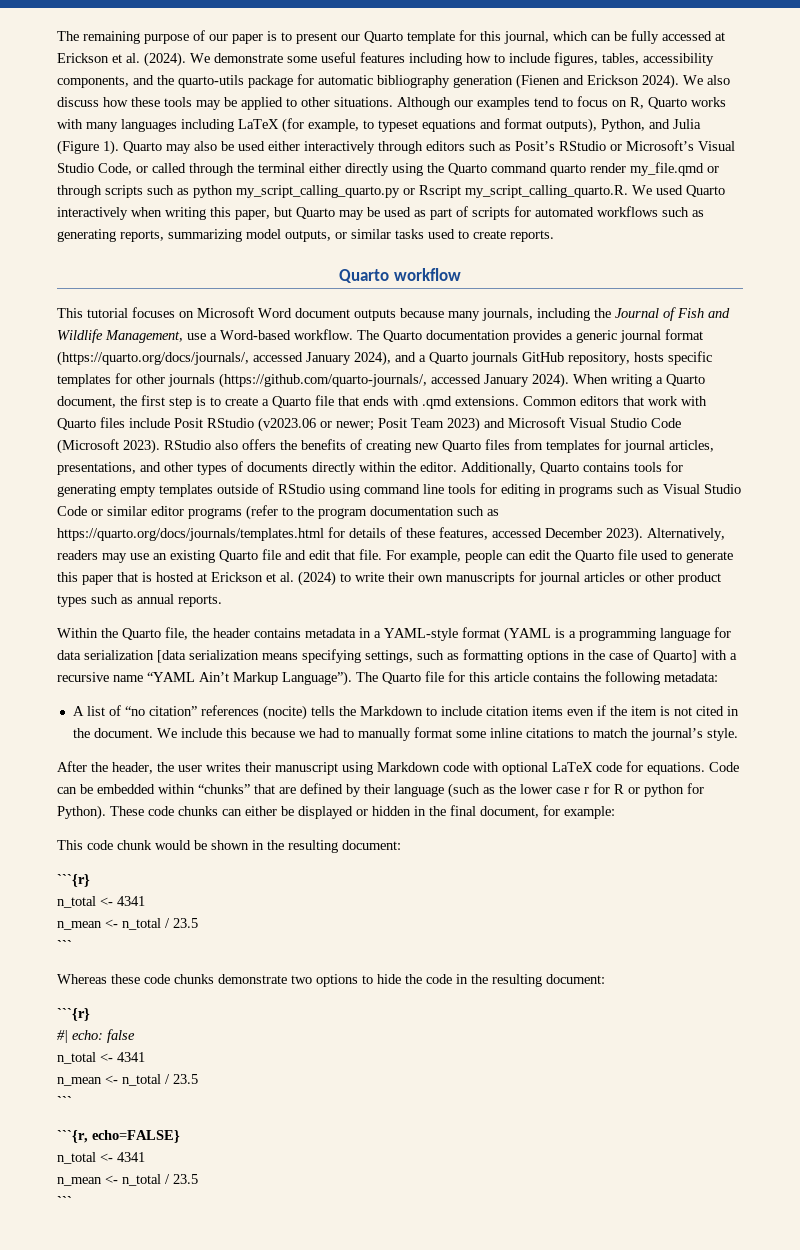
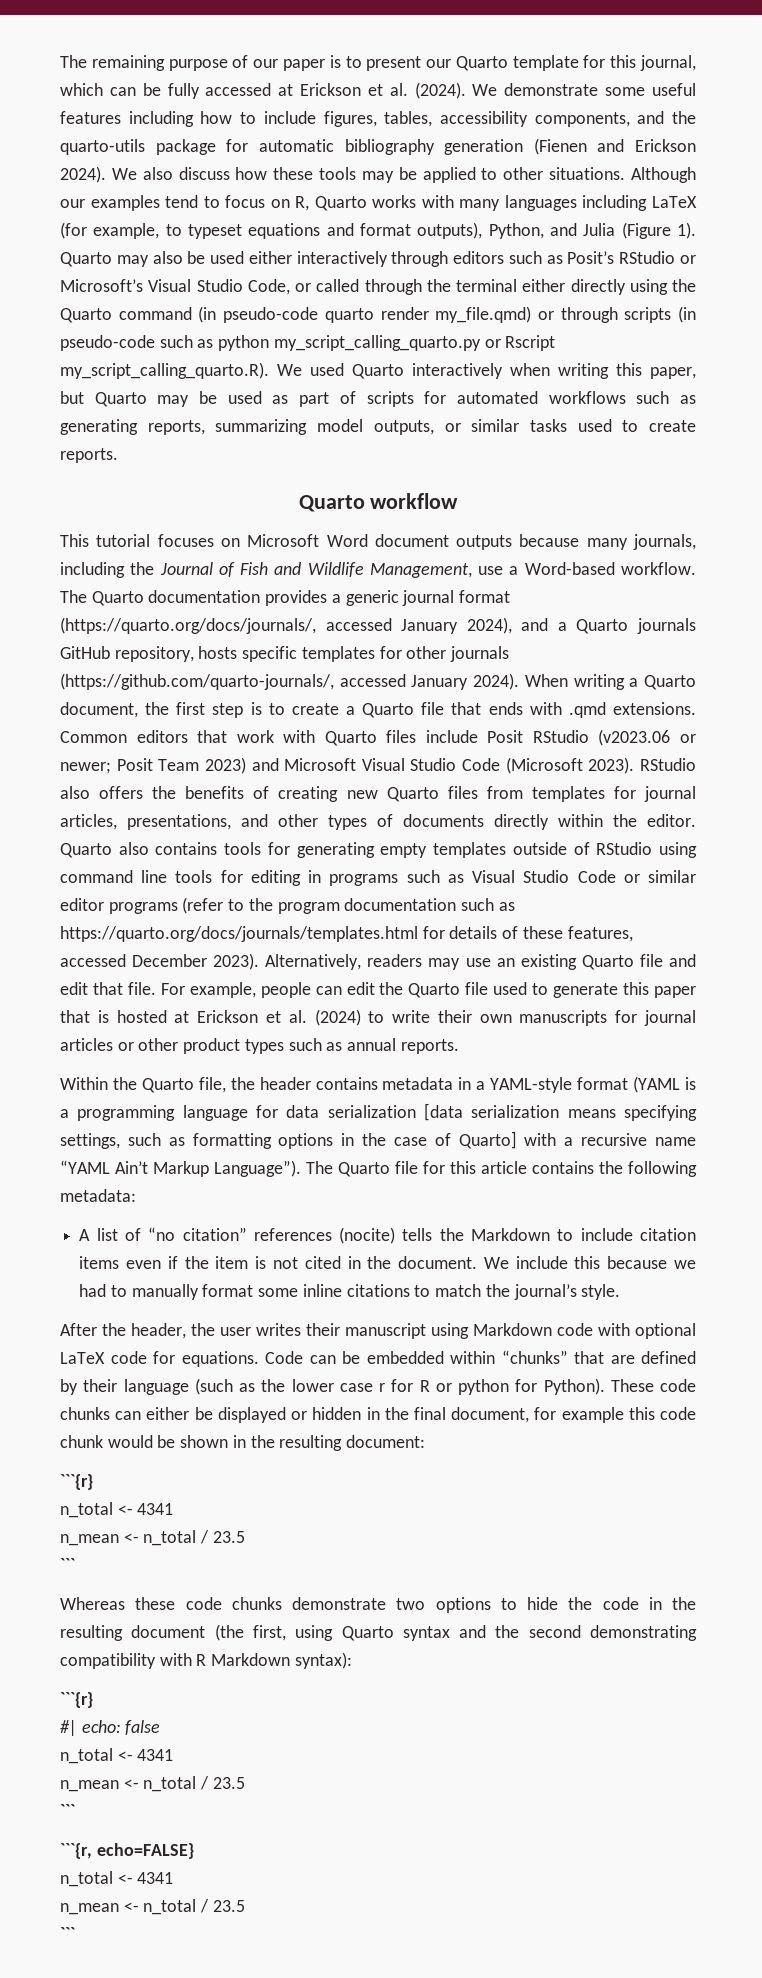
- Quarto may also be used either interactively through editors such as Posit’s RStudio or Microsoft’s Visual Studio Code, or called through the terminal either directly using the Quarto command quarto render my_file.qmd or through scripts such as python my_script_calling_quarto.py or Rscript my_script_calling_quarto.R. We used Quarto interactively when writing this paper, but Quarto may be used as part of scripts for automated workflows such as generating reports, summarizing model outputs, or similar tasks used to create reports.
+ Quarto may also be used either interactively through editors such as Posit’s RStudio or Microsoft’s Visual Studio Code, or called through the terminal either directly using the Quarto command (in pseudo-code quarto render my_file.qmd) or through scripts (in pseudo-code such as python my_script_calling_quarto.py or Rscript my_script_calling_quarto.R). We used Quarto interactively when writing this paper, but Quarto may be used as part of scripts for automated workflows such as generating reports, summarizing model outputs, or similar tasks used to create reports.
- Additionally, Quarto contains tools for generating empty templates outside of RStudio using command line tools for editing in programs such as Visual Studio Code or similar editor programs (refer to the program documentation such as https://quarto.org/docs/journals/templates.html for details of these features, accessed December 2023).
+ Quarto also contains tools for generating empty templates outside of RStudio using command line tools for editing in programs such as Visual Studio Code or similar editor programs (refer to the program documentation such as https://quarto.org/docs/journals/templates.html for details of these features, accessed December 2023).
- These code chunks can either be displayed or hidden in the final document, for example:
- This code chunk would be shown in the resulting document:
+ These code chunks can either be displayed or hidden in the final document, for example this code chunk would be shown in the resulting document:
- Whereas these code chunks demonstrate two options to hide the code in the resulting document:
+ Whereas these code chunks demonstrate two options to hide the code in the resulting document (the first, using Quarto syntax and the second demonstrating compatibility with R Markdown syntax):

